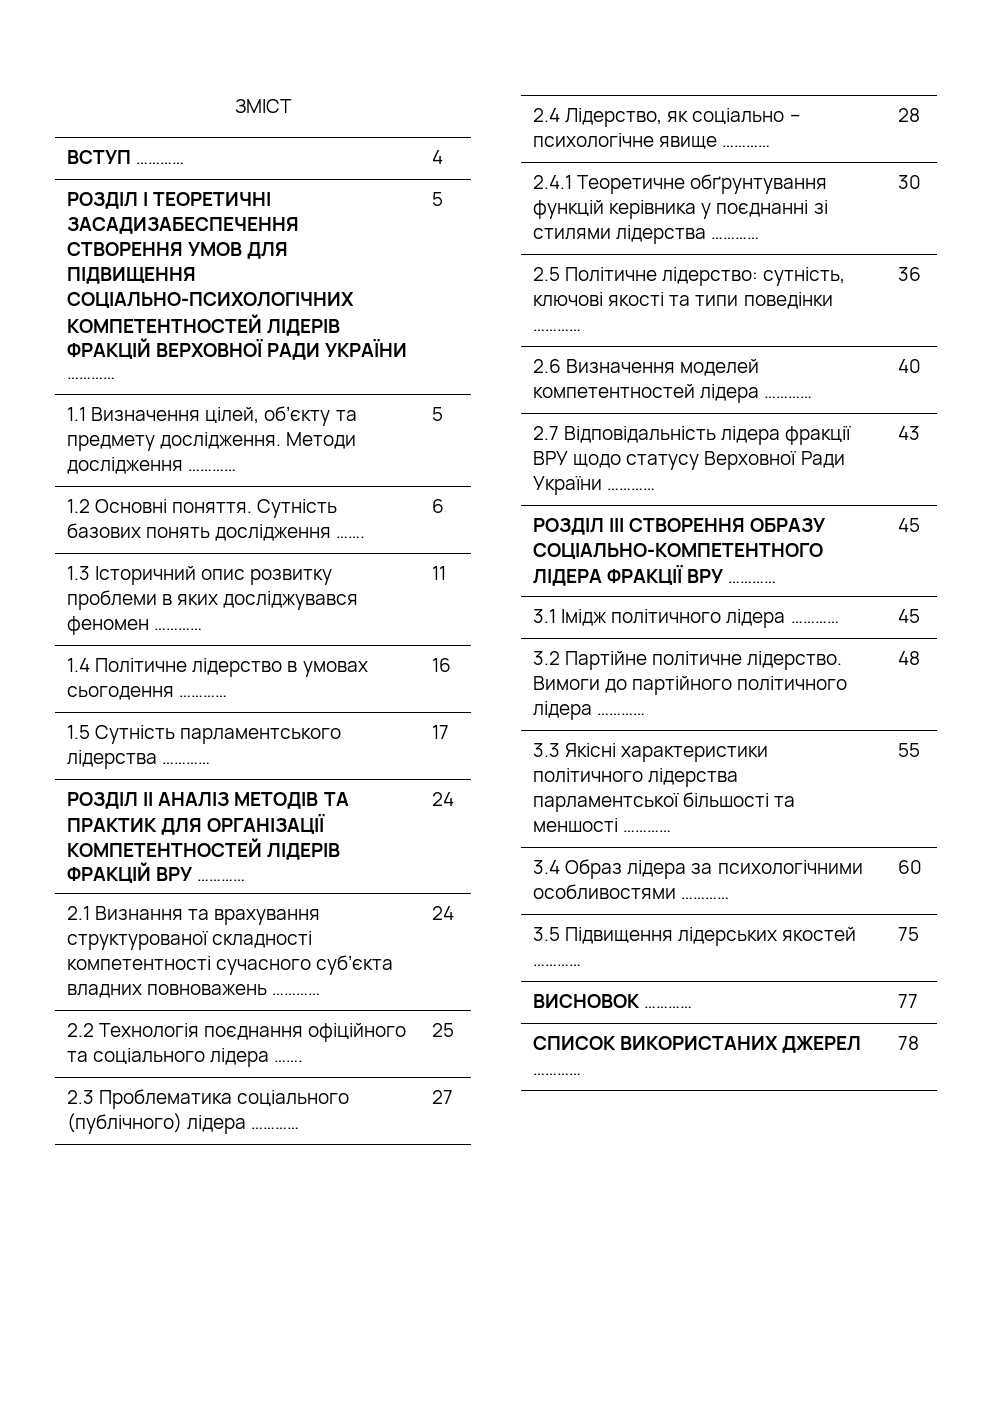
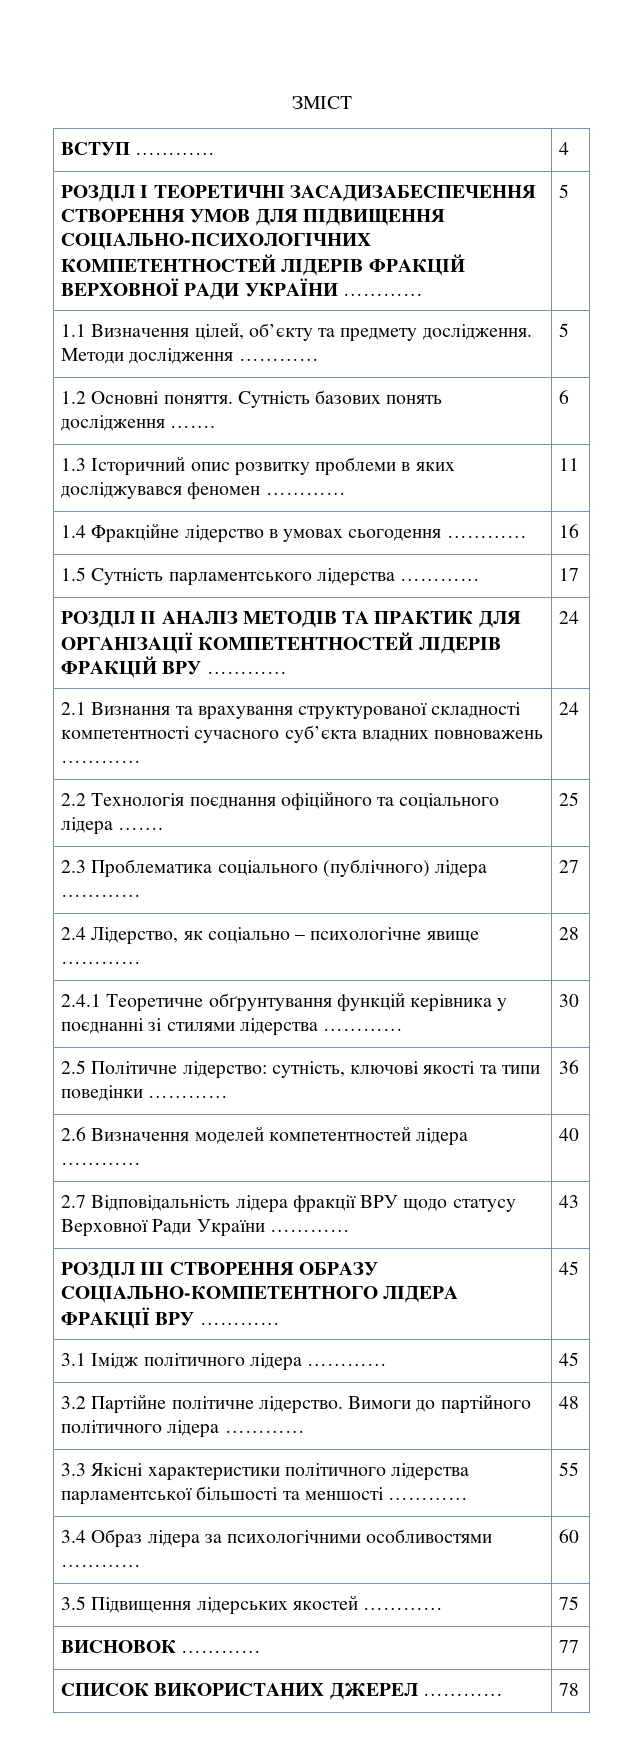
- 1.4 Політичне лідерство в умовах сьогодення ………… | 16
+ 1.4 Фракційне лідерство в умовах сьогодення ………… | 16

